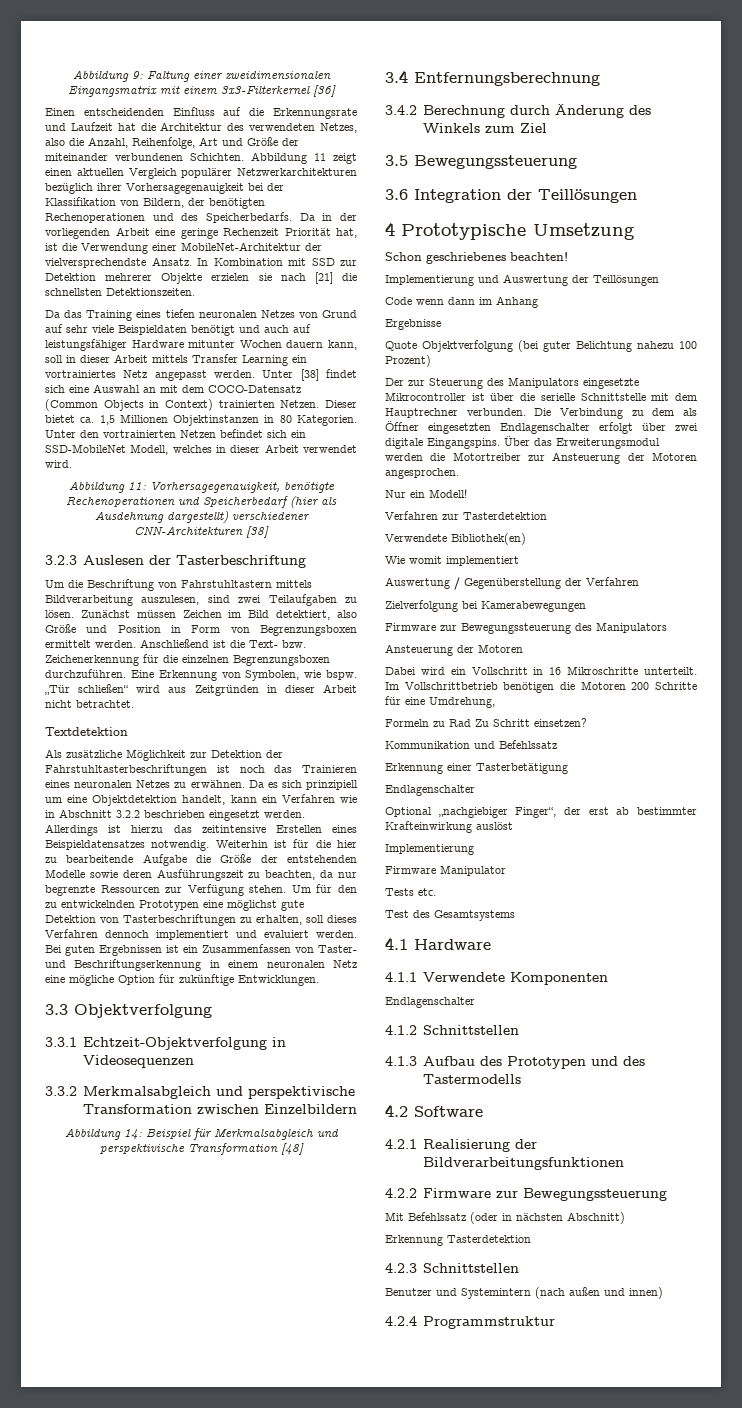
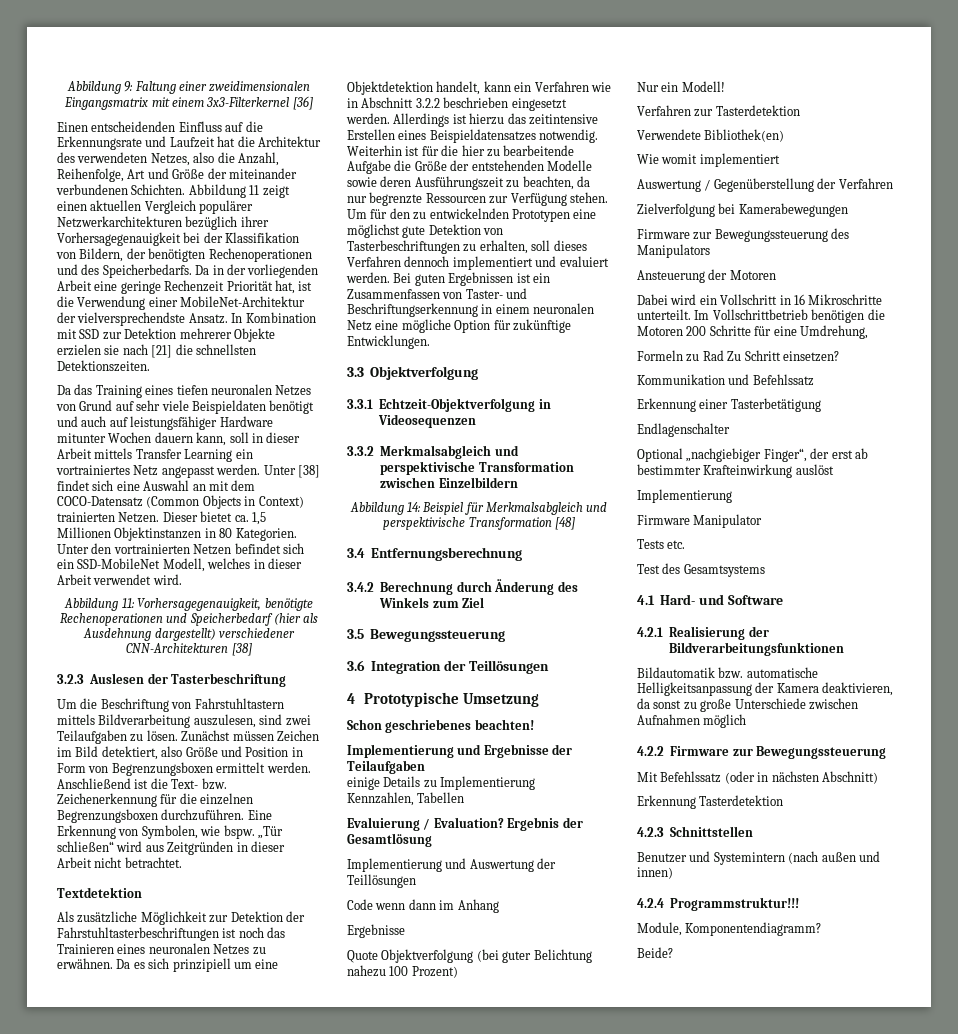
+ Implementierung und Ergebnisse der Teilaufgaben
+ einige Details zu Implementierung
+ Kennzahlen, Tabellen
+ Evaluierung / Evaluation? Ergebnis der Gesamtlösung
- Der zur Steuerung des Manipulators eingesetzte Mikrocontroller ist über die serielle Schnittstelle mit dem Hauptrechner verbunden. Die Verbindung zu dem als Öffner eingesetzten Endlagenschalter erfolgt über zwei digitale Eingangspins. Über das Erweiterungsmodul werden die Motortreiber zur Ansteuerung der Motoren angesprochen.
- 4.1 Hardware
- 4.1.1 Verwendete Komponenten
- Endlagenschalter
- 4.1.2 Schnittstellen
- 4.1.3 Aufbau des Prototypen und des Tastermodells
- 4.2 Software
+ 4.1 Hard- und Software
+ Bildautomatik bzw. automatische Helligkeitsanpassung der Kamera deaktivieren, da sonst zu große Unterschiede zwischen Aufnahmen möglich
- 4.2.4 Programmstruktur
+ 4.2.4 Programmstruktur!!!
+ Module, Komponentendiagramm?
+ Beide?

